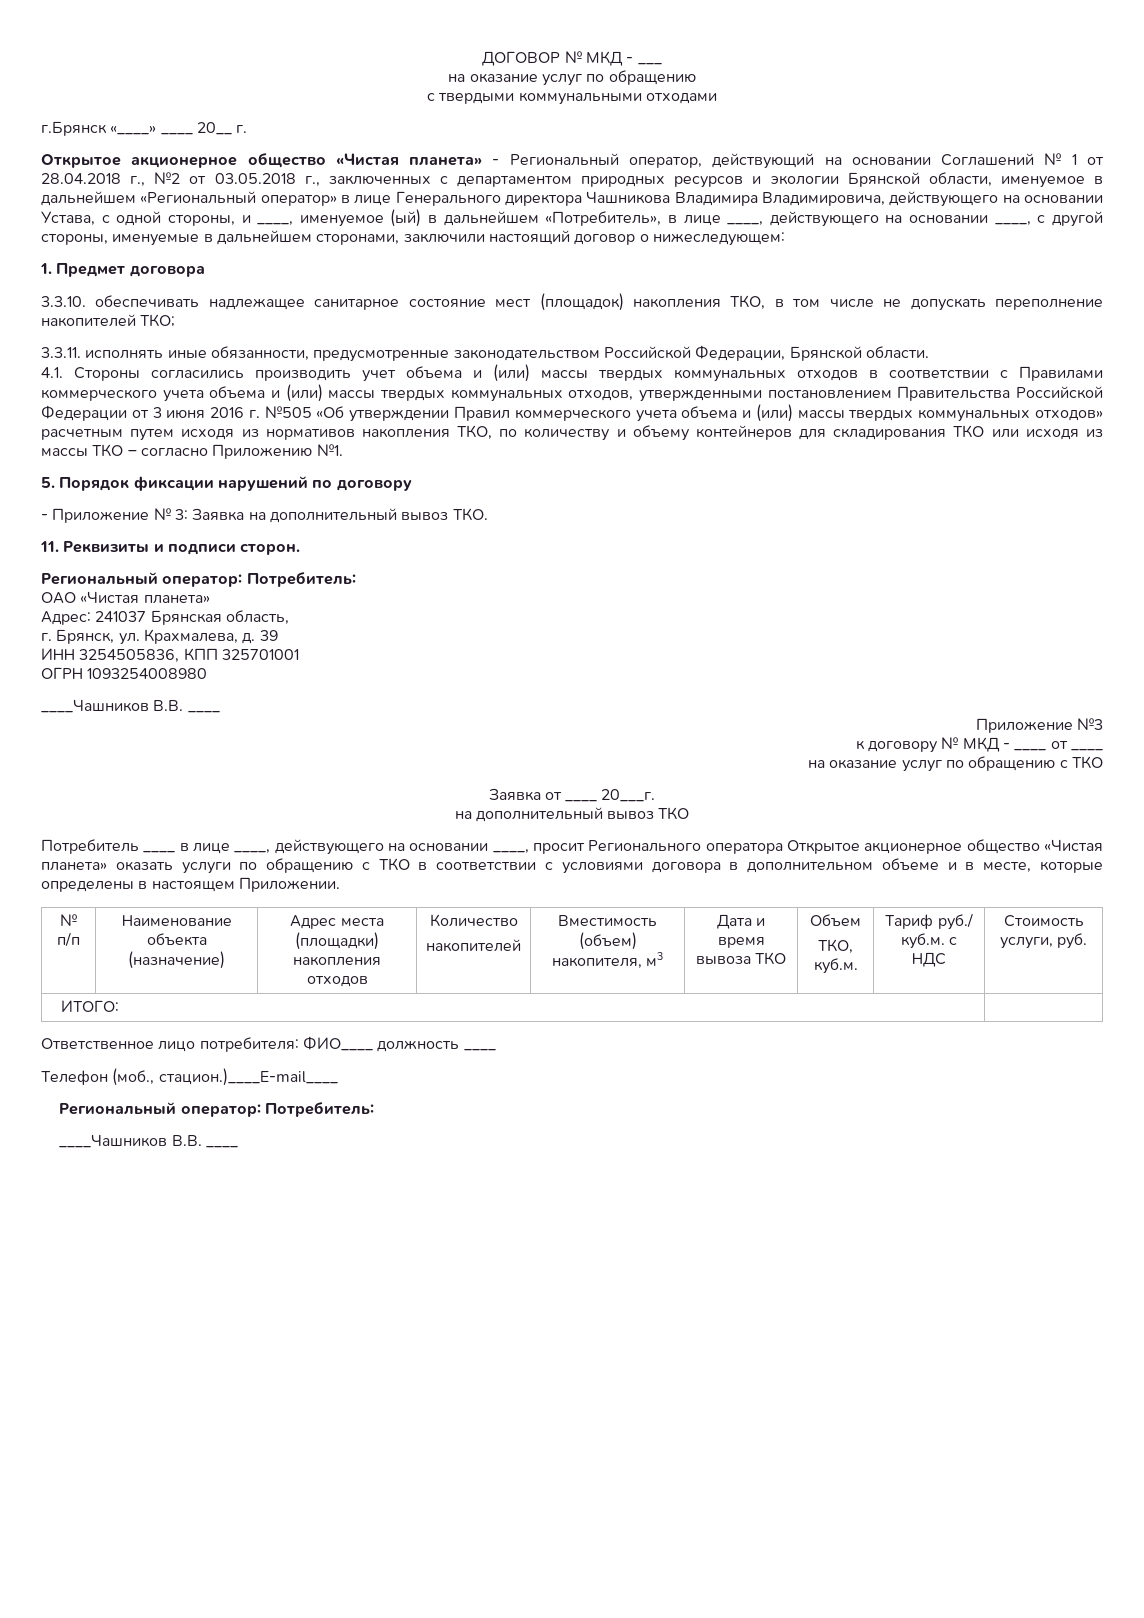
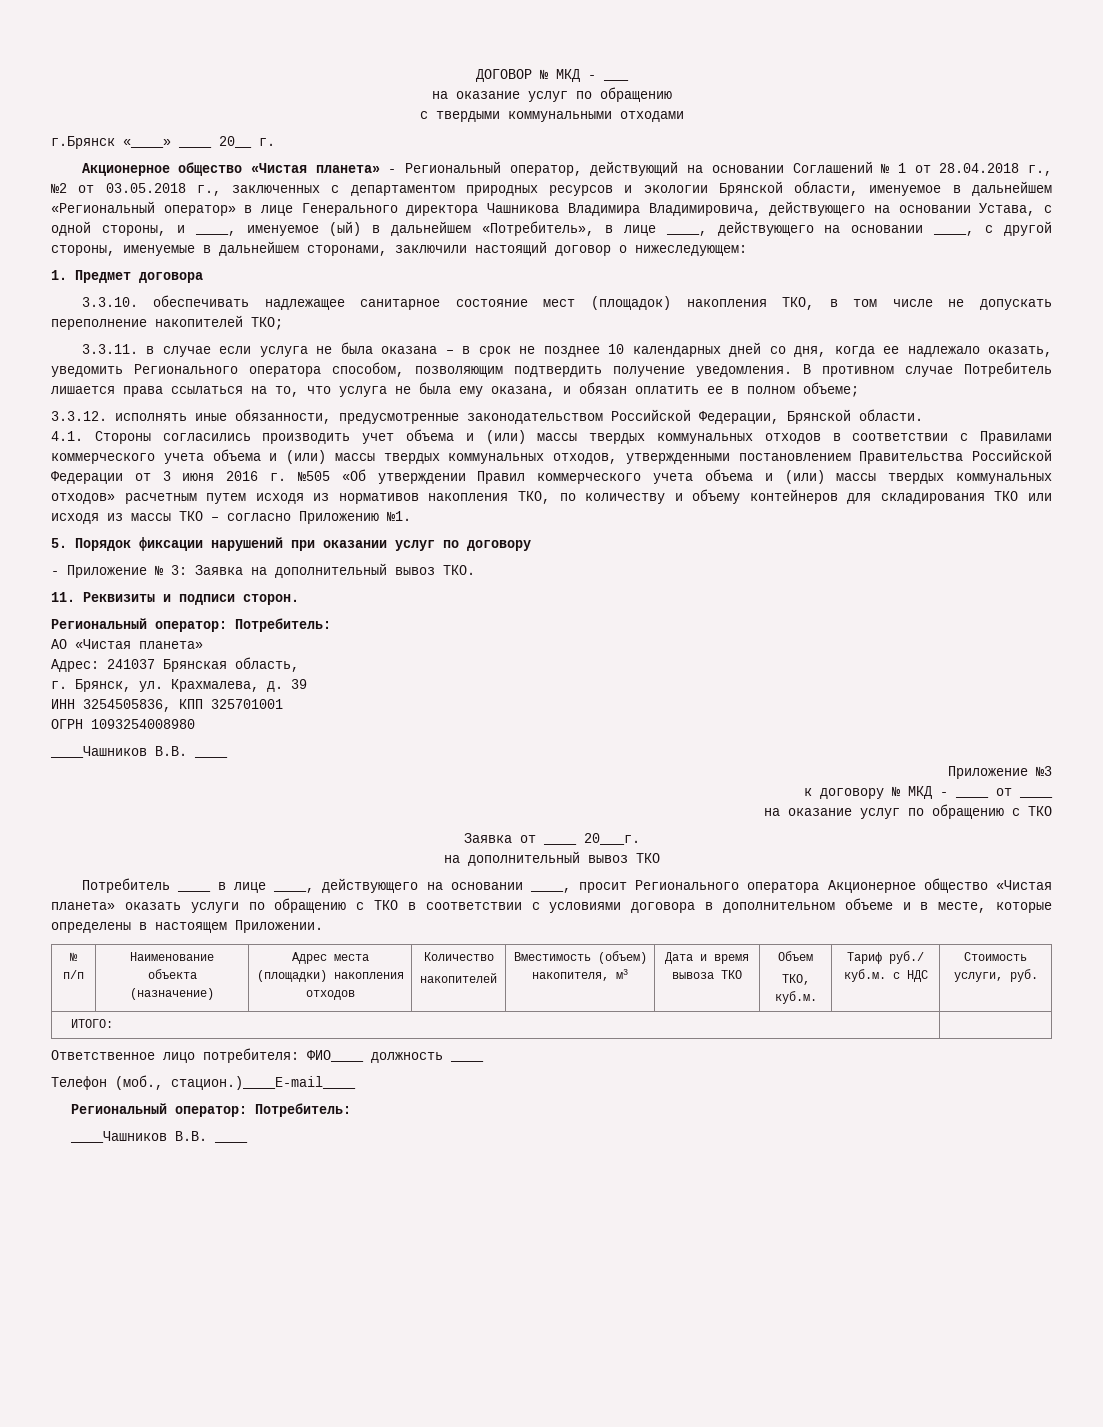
- Открытое акционерное общество «Чистая планета» - Региональный оператор, действующий на основании Соглашений № 1 от 28.04.2018 г., №2 от 03.05.2018 г., заключенных с департаментом природных ресурсов и экологии Брянской области, именуемое в дальнейшем «Региональный оператор» в лице Генерального директора Чашникова Владимира Владимировича, действующего на основании Устава, с одной стороны, и ____, именуемое (ый) в дальнейшем «Потребитель», в лице ____, действующего на основании ____, с другой стороны, именуемые в дальнейшем сторонами, заключили настоящий договор о нижеследующем:
+ Акционерное общество «Чистая планета» - Региональный оператор, действующий на основании Соглашений № 1 от 28.04.2018 г., №2 от 03.05.2018 г., заключенных с департаментом природных ресурсов и экологии Брянской области, именуемое в дальнейшем «Региональный оператор» в лице Генерального директора Чашникова Владимира Владимировича, действующего на основании Устава, с одной стороны, и ____, именуемое (ый) в дальнейшем «Потребитель», в лице ____, действующего на основании ____, с другой стороны, именуемые в дальнейшем сторонами, заключили настоящий договор о нижеследующем:
- 3.3.11. исполнять иные обязанности, предусмотренные законодательством Российской Федерации, Брянской области.
+ 3.3.11. в случае если услуга не была оказана – в срок не позднее 10 календарных дней со дня, когда ее надлежало оказать, уведомить Регионального оператора способом, позволяющим подтвердить получение уведомления. В противном случае Потребитель лишается права ссылаться на то, что услуга не была ему оказана, и обязан оплатить ее в полном объеме;
+ 3.3.12. исполнять иные обязанности, предусмотренные законодательством Российской Федерации, Брянской области.
- 5. Порядок фиксации нарушений по договору
+ 5. Порядок фиксации нарушений при оказании услуг по договору
- ОАО «Чистая планета»
+ АО «Чистая планета»
- Потребитель ____ в лице ____, действующего на основании ____, просит Регионального оператора Открытое акционерное общество «Чистая планета» оказать услуги по обращению с ТКО в соответствии с условиями договора в дополнительном объеме и в месте, которые определены в настоящем Приложении.
+ Потребитель ____ в лице ____, действующего на основании ____, просит Регионального оператора Акционерное общество «Чистая планета» оказать услуги по обращению с ТКО в соответствии с условиями договора в дополнительном объеме и в месте, которые определены в настоящем Приложении.

